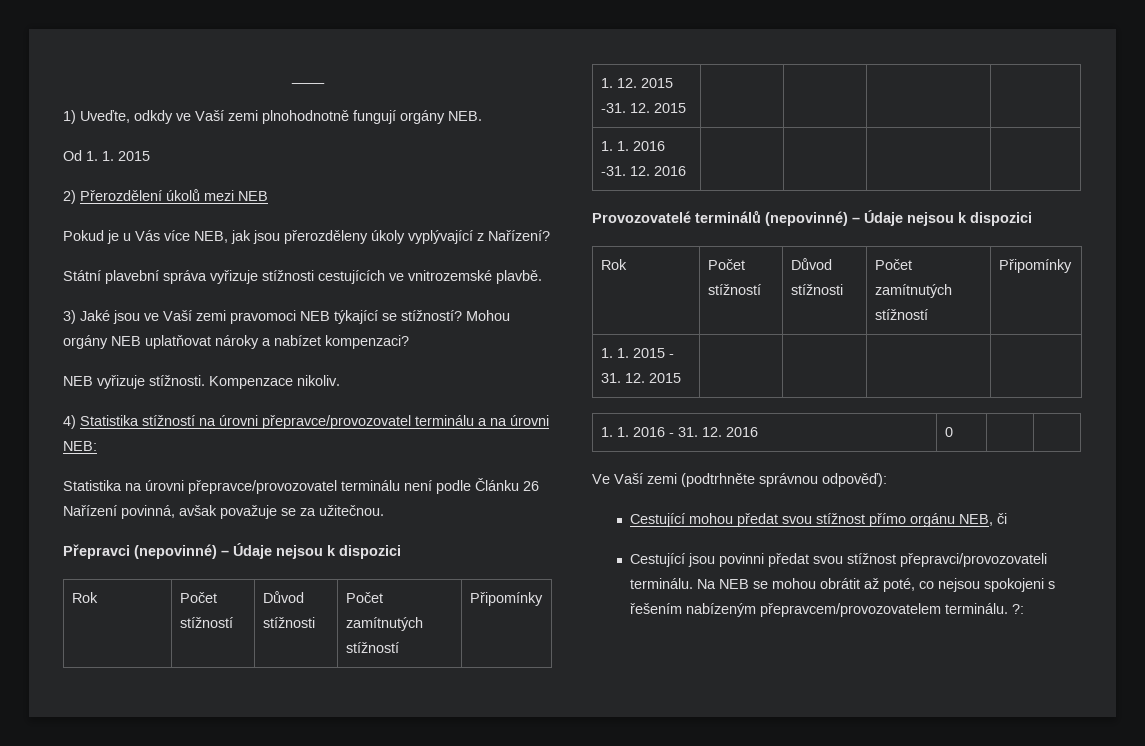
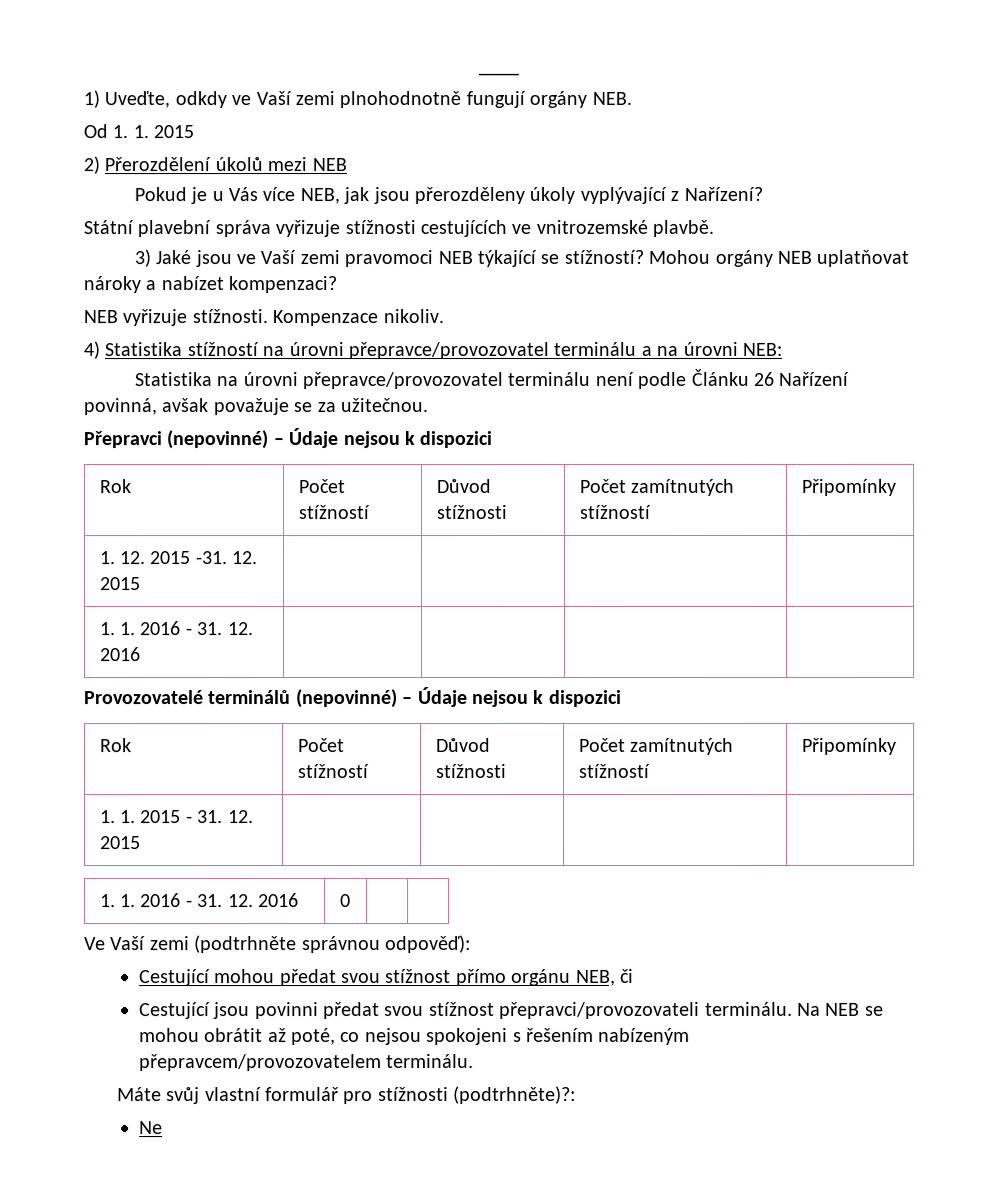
- 1. 1. 2016 -31. 12. 2016 | | | |
+ 1. 1. 2016 - 31. 12. 2016 | | | |
- Na NEB se mohou obrátit až poté, co nejsou spokojeni s řešením nabízeným přepravcem/provozovatelem terminálu. ?:
+ Na NEB se mohou obrátit až poté, co nejsou spokojeni s řešením nabízeným přepravcem/provozovatelem terminálu.
+ Máte svůj vlastní formulář pro stížnosti (podtrhněte)?:
+ Ne

